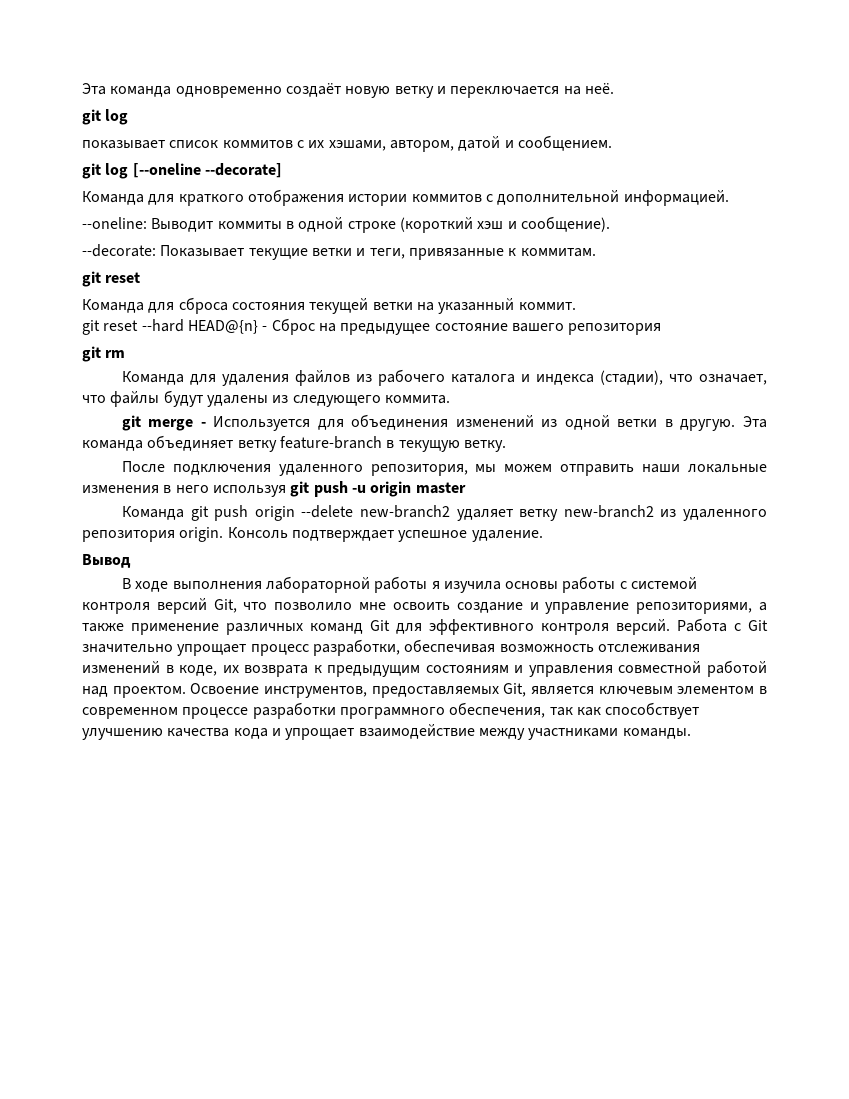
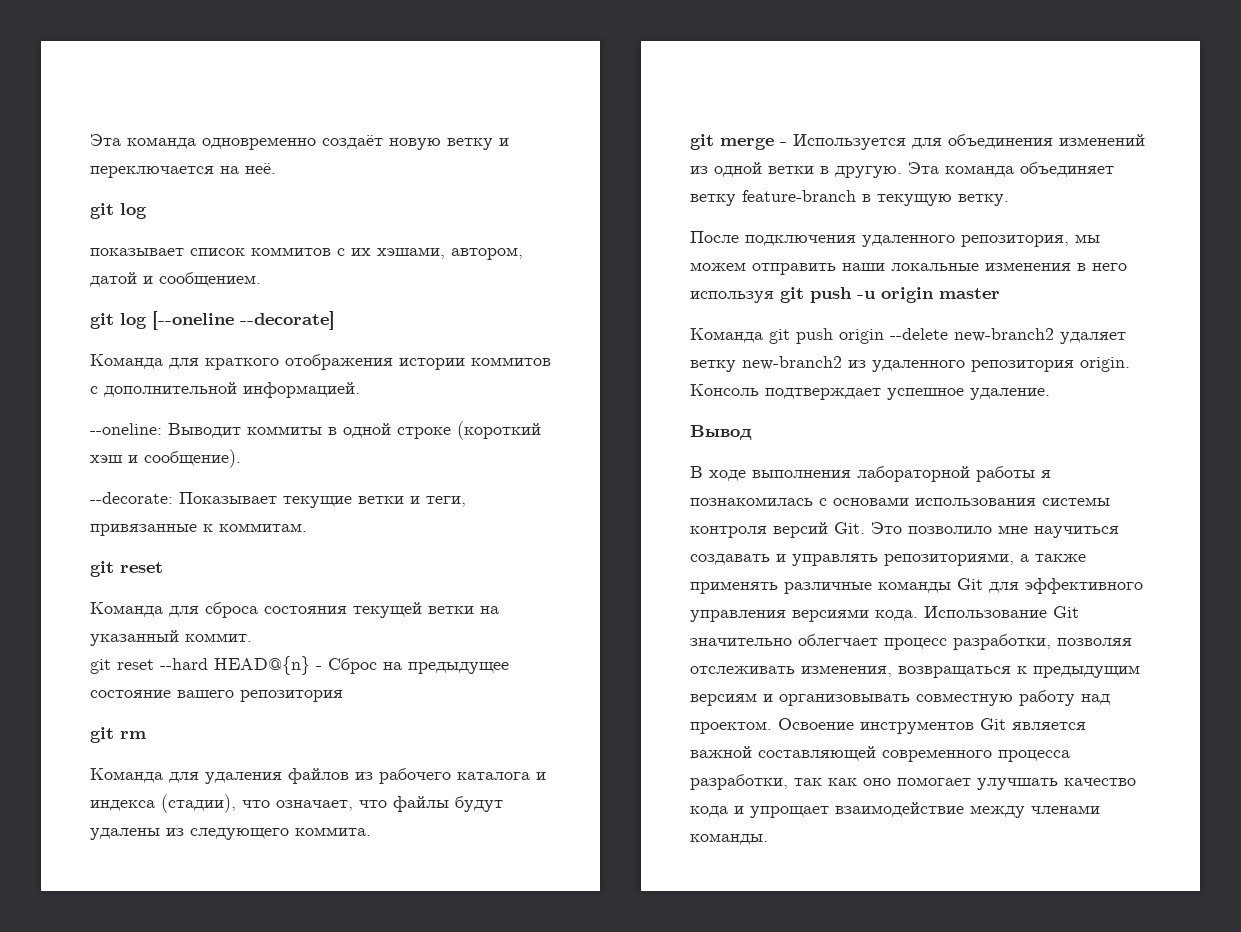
- В ходе выполнения лабораторной работы я изучила основы работы с системой контроля версий Git, что позволило мне освоить создание и управление репозиториями, а также применение различных команд Git для эффективного контроля версий. Работа с Git значительно упрощает процесс разработки, обеспечивая возможность отслеживания изменений в коде, их возврата к предыдущим состояниям и управления совместной работой над проектом. Освоение инструментов, предоставляемых Git, является ключевым элементом в современном процессе разработки программного обеспечения, так как способствует улучшению качества кода и упрощает взаимодействие между участниками команды.
+ В ходе выполнения лабораторной работы я познакомилась с основами использования системы контроля версий Git. Это позволило мне научиться создавать и управлять репозиториями, а также применять различные команды Git для эффективного управления версиями кода. Использование Git значительно облегчает процесс разработки, позволяя отслеживать изменения, возвращаться к предыдущим версиям и организовывать совместную работу над проектом. Освоение инструментов Git является важной составляющей современного процесса разработки, так как оно помогает улучшать качество кода и упрощает взаимодействие между членами команды.

